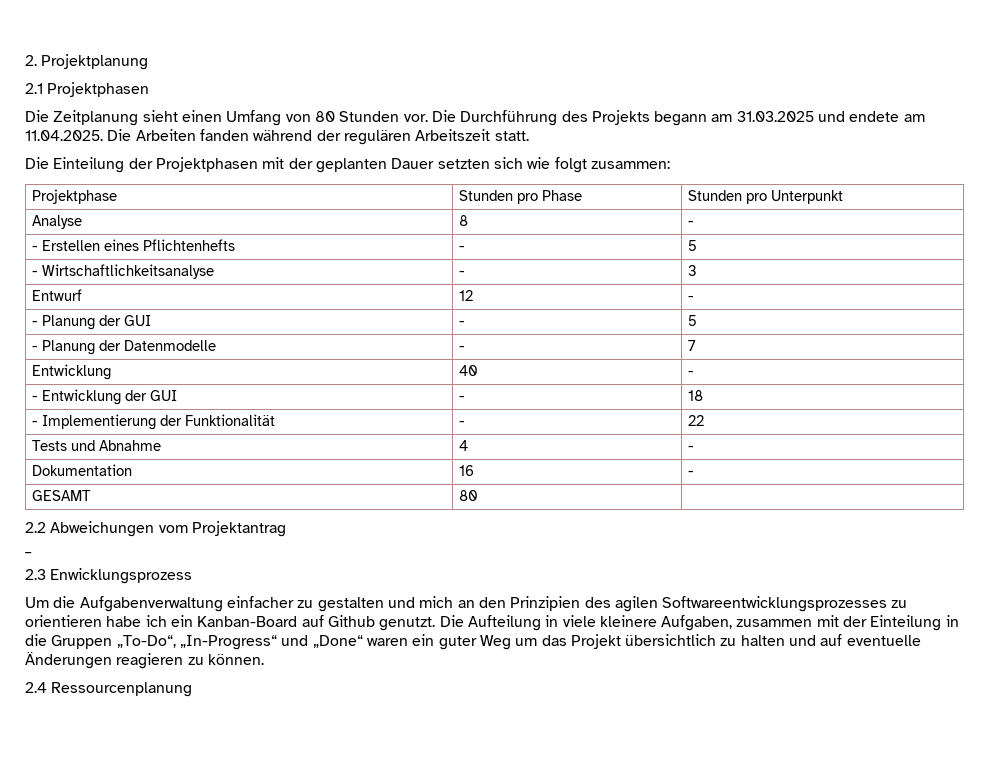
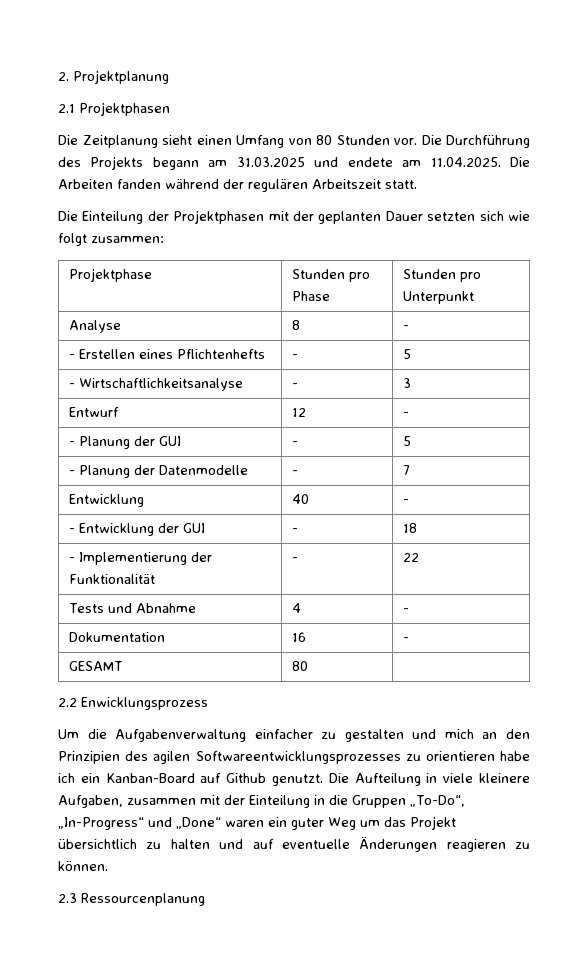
- 2.2 Abweichungen vom Projektantrag
- _
- 2.3 Enwicklungsprozess
+ 2.2 Enwicklungsprozess
- 2.4 Ressourcenplanung
+ 2.3 Ressourcenplanung

